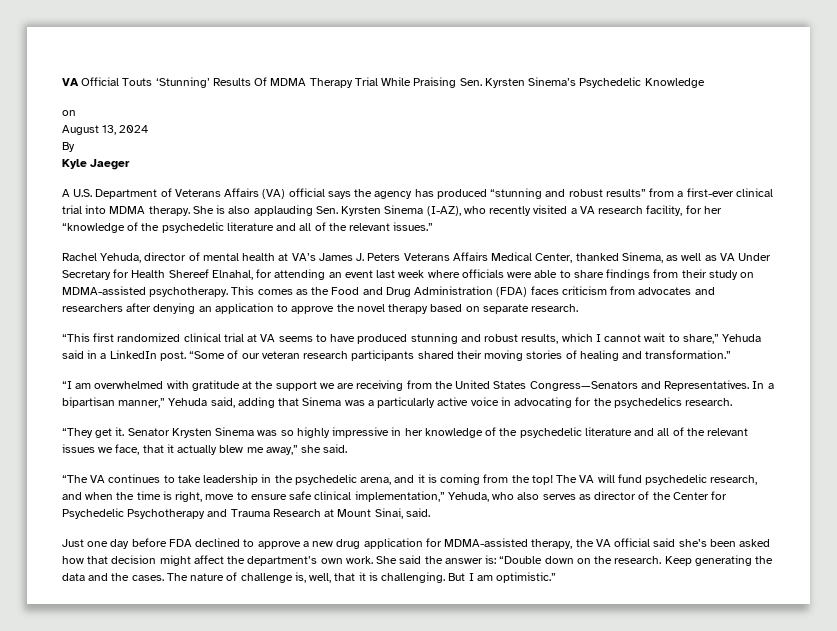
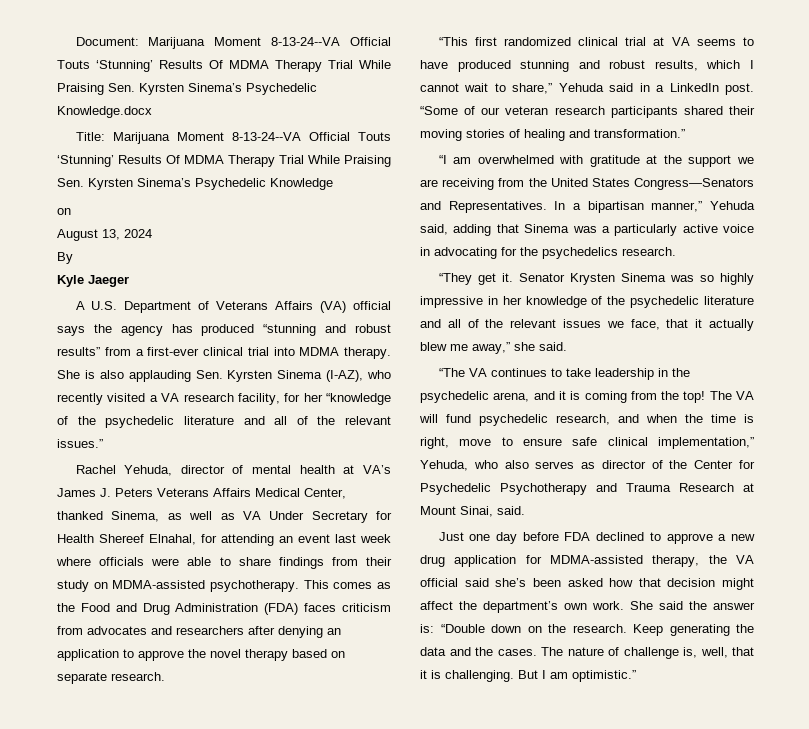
- VA Official Touts ‘Stunning’ Results Of MDMA Therapy Trial While Praising Sen. Kyrsten Sinema’s Psychedelic Knowledge
+ Document: Marijuana Moment 8-13-24--VA Official Touts ‘Stunning’ Results Of MDMA Therapy Trial While Praising Sen. Kyrsten Sinema’s Psychedelic Knowledge.docx
+ Title: Marijuana Moment 8-13-24--VA Official Touts ‘Stunning’ Results Of MDMA Therapy Trial While Praising Sen. Kyrsten Sinema’s Psychedelic Knowledge

